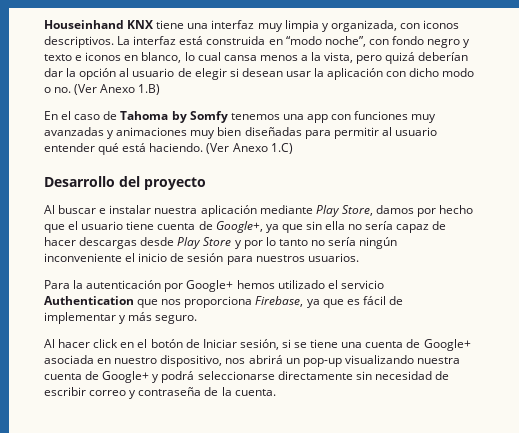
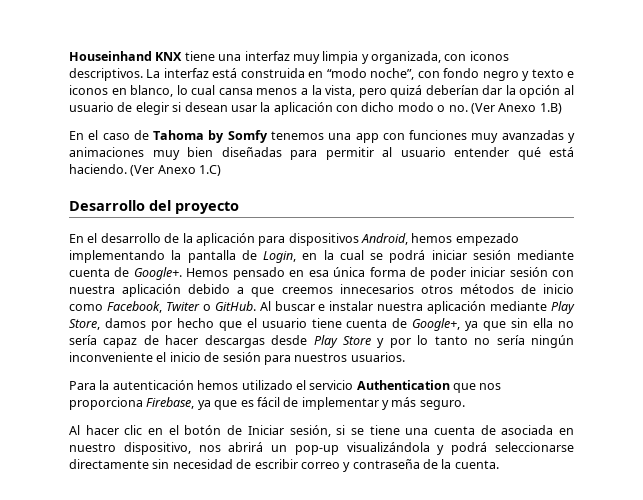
+ En el desarrollo de la aplicación para dispositivos Android, hemos empezado implementando la pantalla de Login, en la cual se podrá iniciar sesión mediante cuenta de Google+. Hemos pensado en esa única forma de poder iniciar sesión con nuestra aplicación debido a que creemos innecesarios otros métodos de inicio como Facebook, Twiter o GitHub.
- Para la autenticación por Google+ hemos utilizado el servicio Authentication que nos proporciona Firebase, ya que es fácil de implementar y más seguro.
+ Para la autenticación hemos utilizado el servicio Authentication que nos proporciona Firebase, ya que es fácil de implementar y más seguro.
- Al hacer click en el botón de Iniciar sesión, si se tiene una cuenta de Google+ asociada en nuestro dispositivo, nos abrirá un pop-up visualizando nuestra cuenta de Google+ y podrá seleccionarse directamente sin necesidad de escribir correo y contraseña de la cuenta.
+ Al hacer clic en el botón de Iniciar sesión, si se tiene una cuenta de asociada en nuestro dispositivo, nos abrirá un pop-up visualizándola y podrá seleccionarse directamente sin necesidad de escribir correo y contraseña de la cuenta.

